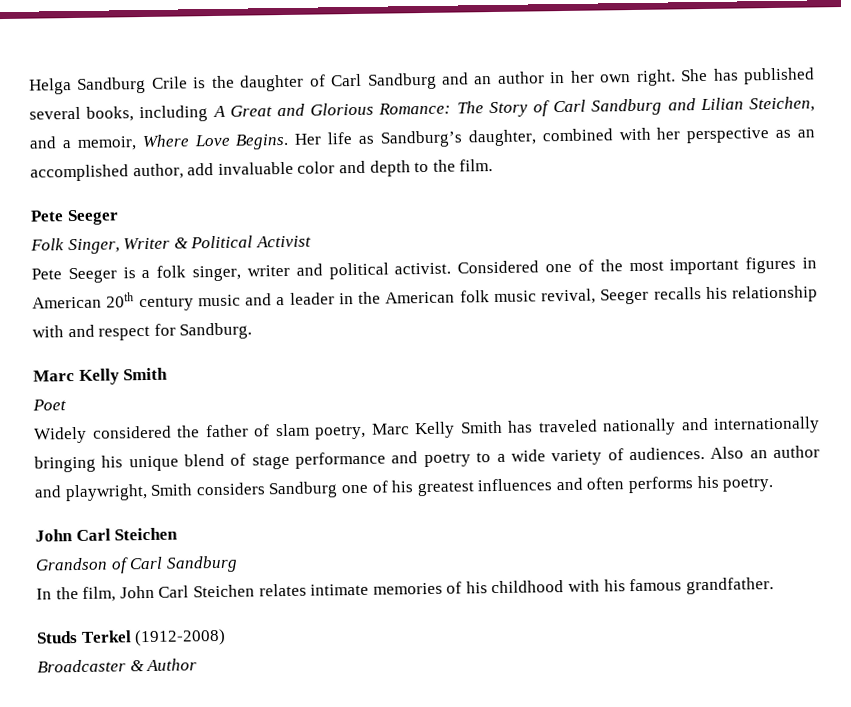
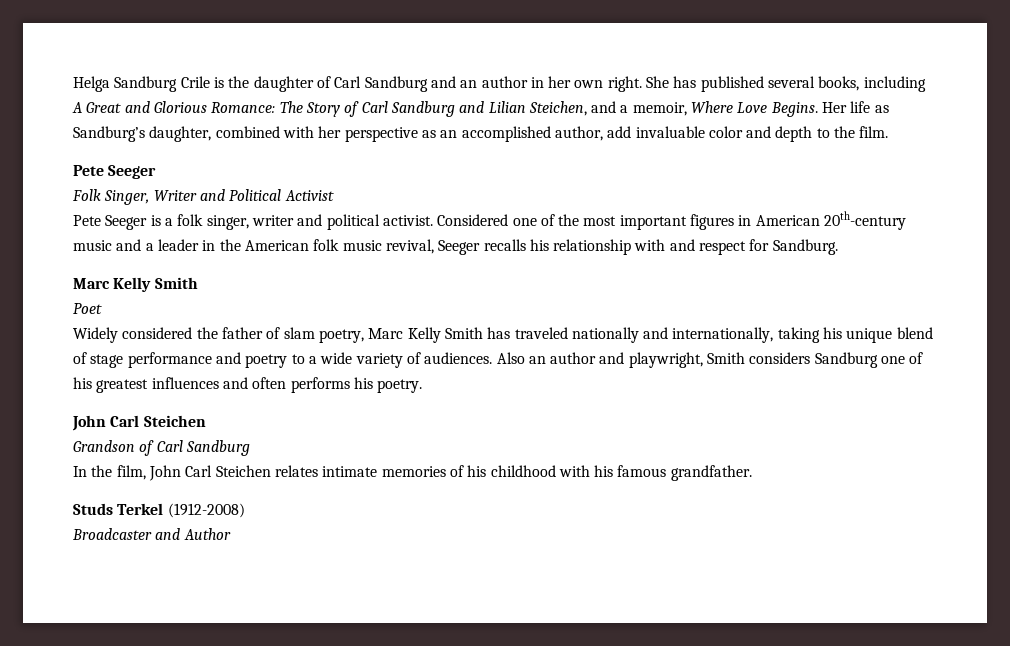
- Folk Singer, Writer & Political Activist
+ Folk Singer, Writer and Political Activist
- Considered one of the most important figures in American 20th century music and a leader in the American folk music revival, Seeger recalls his relationship with and respect for Sandburg.
+ Considered one of the most important figures in American 20th-century music and a leader in the American folk music revival, Seeger recalls his relationship with and respect for Sandburg.
- Widely considered the father of slam poetry, Marc Kelly Smith has traveled nationally and internationally bringing his unique blend of stage performance and poetry to a wide variety of audiences.
+ Widely considered the father of slam poetry, Marc Kelly Smith has traveled nationally and internationally, taking his unique blend of stage performance and poetry to a wide variety of audiences.
- Broadcaster & Author
+ Broadcaster and Author

